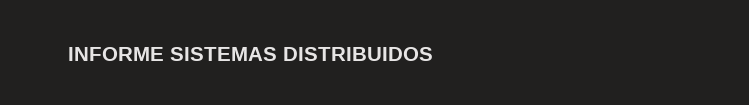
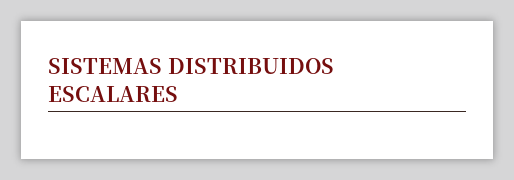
- INFORME SISTEMAS DISTRIBUIDOS
+ SISTEMAS DISTRIBUIDOS ESCALARES

